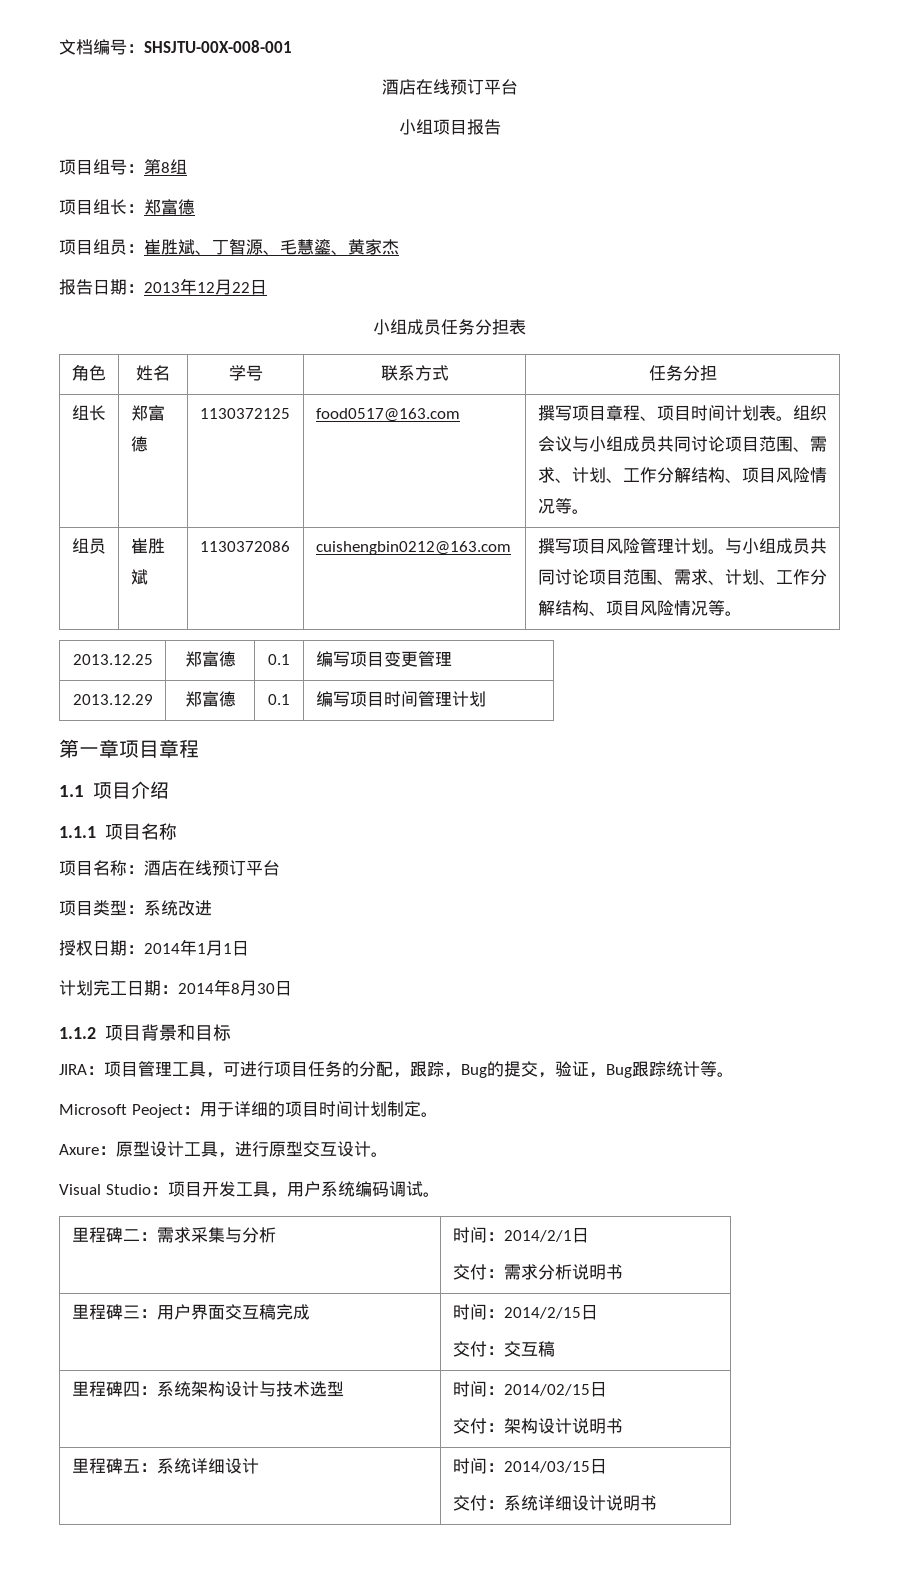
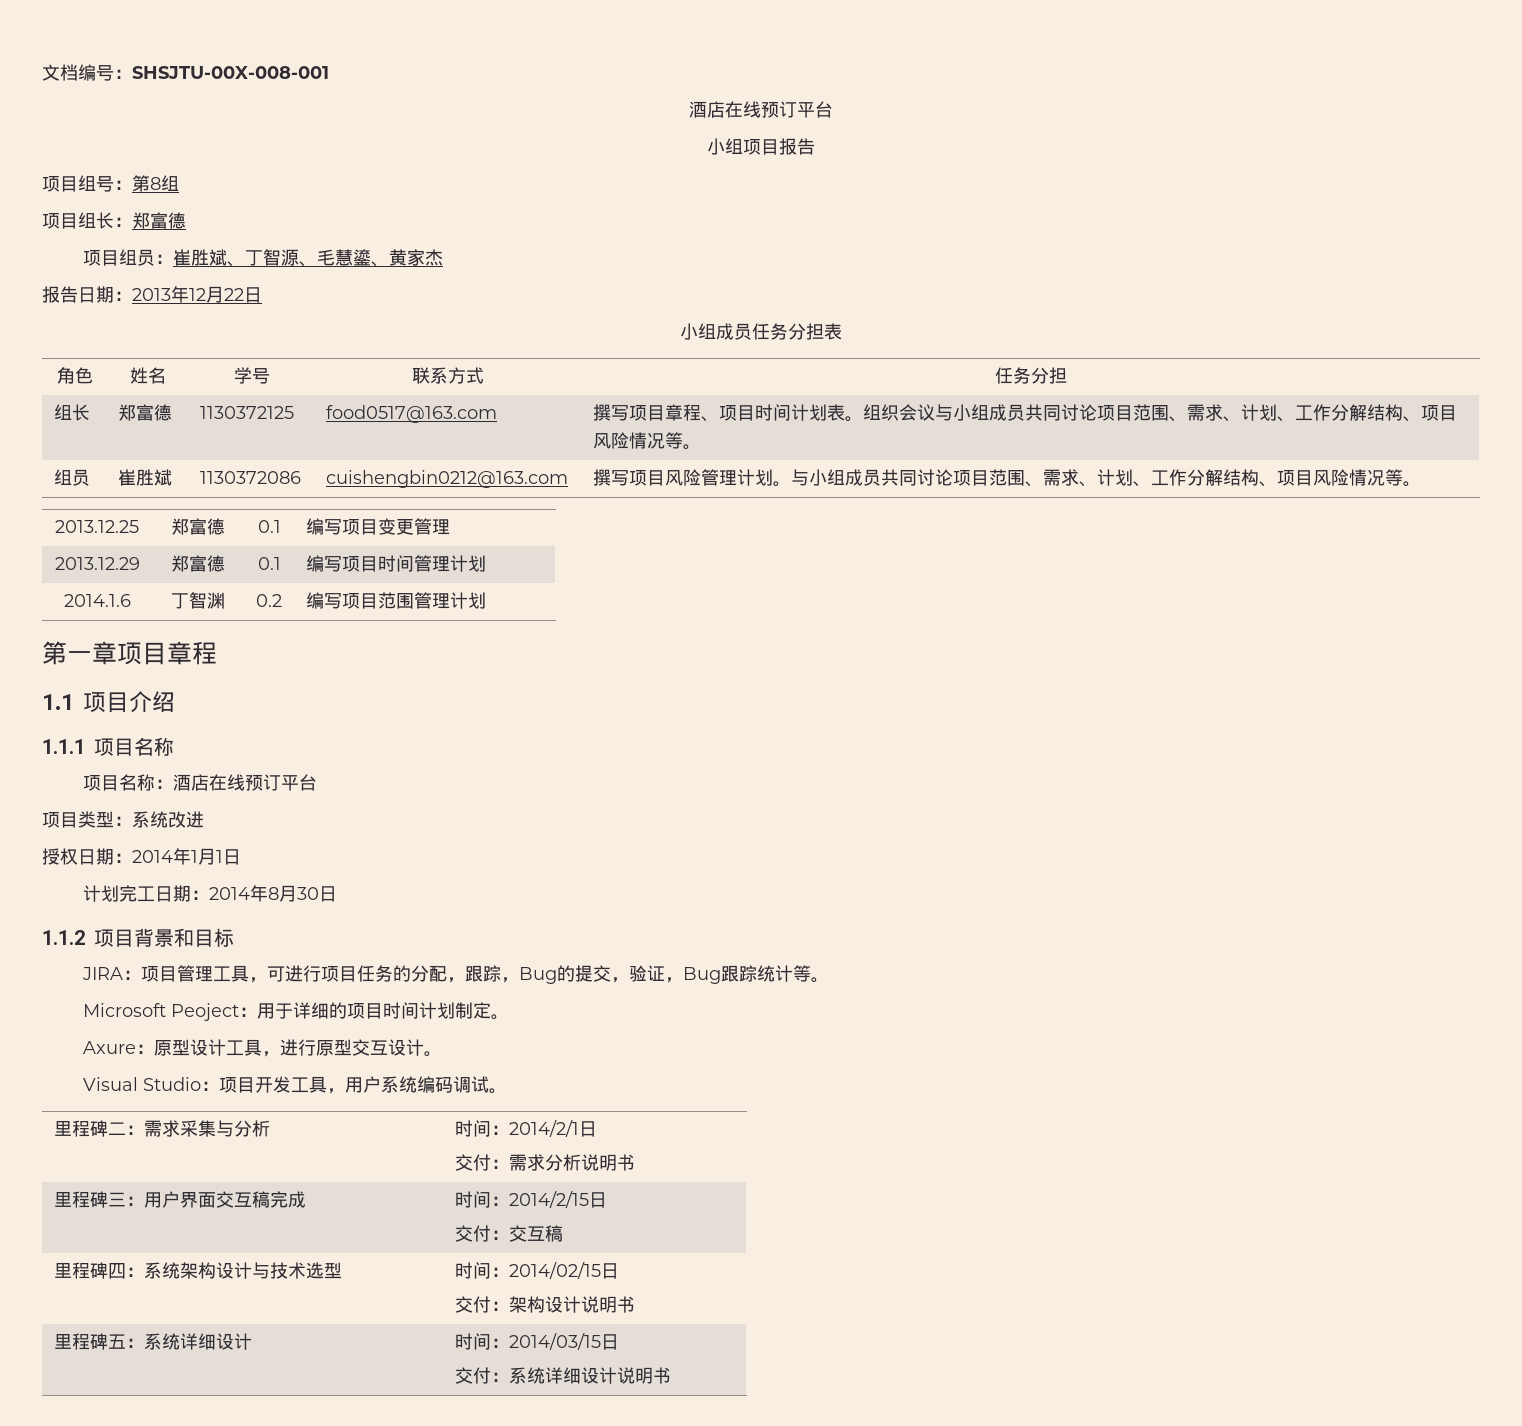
+ 2014.1.6 | 丁智渊 | 0.2 | 编写项目范围管理计划

